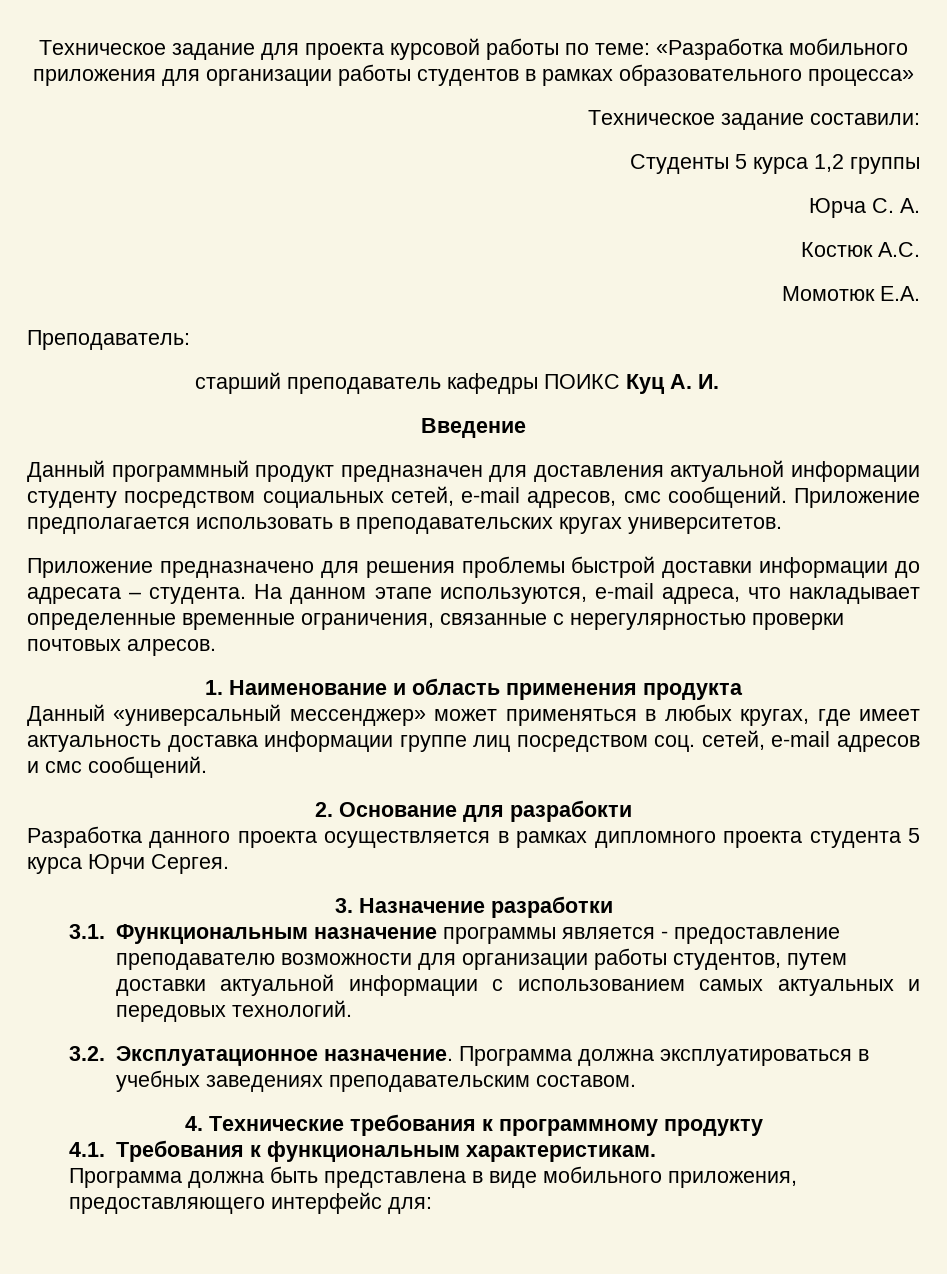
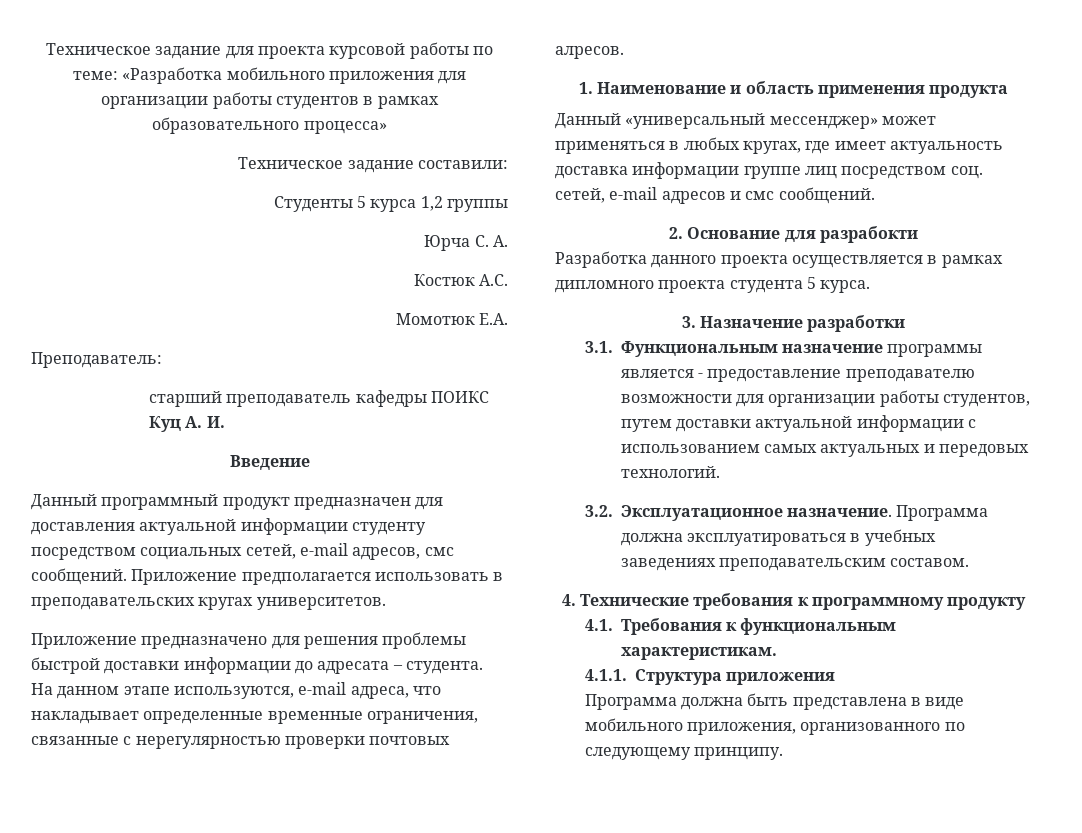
- Разработка данного проекта осуществляется в рамках дипломного проекта студента 5 курса Юрчи Сергея.
+ Разработка данного проекта осуществляется в рамках дипломного проекта студента 5 курса.
+ 4.1.1. Структура приложения
- Программа должна быть представлена в виде мобильного приложения, предоставляющего интерфейс для:
+ Программа должна быть представлена в виде мобильного приложения, организованного по следующему принципу.

